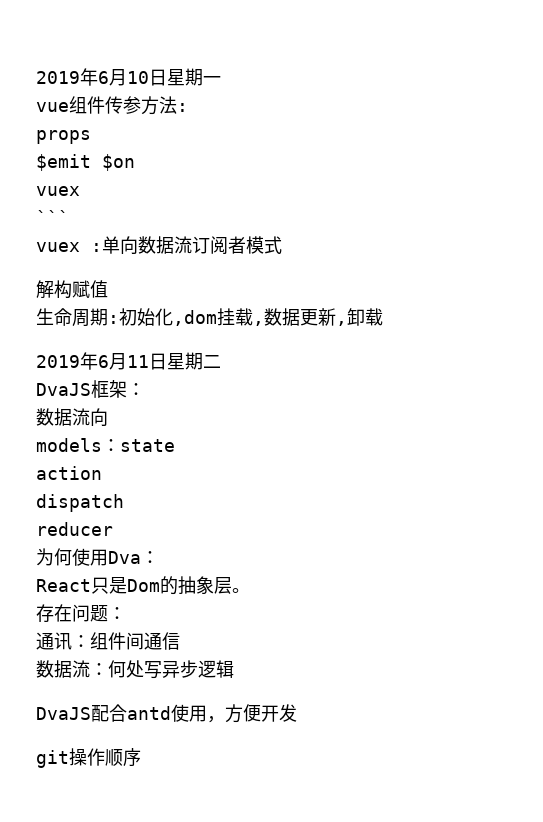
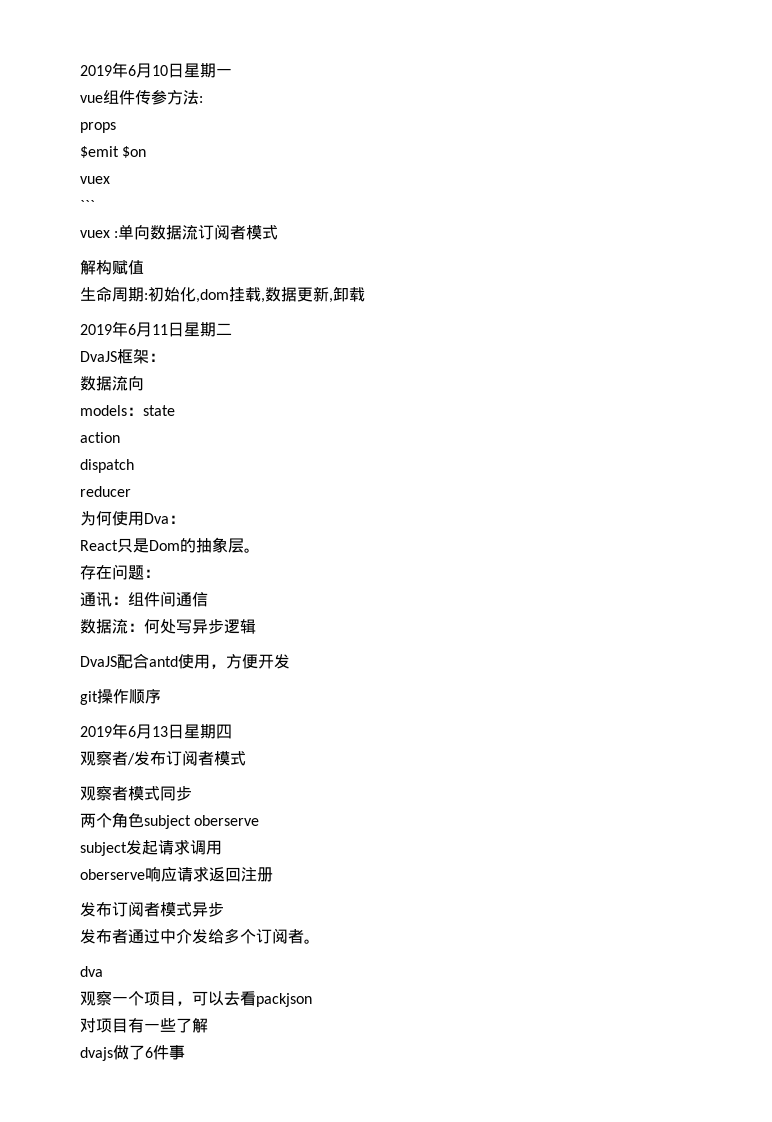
+ 2019年6月13日星期四
+ 观察者/发布订阅者模式
+ 观察者模式同步
+ 两个角色subject oberserve
+ subject发起请求调用
+ oberserve响应请求返回注册
+ 发布订阅者模式异步
+ 发布者通过中介发给多个订阅者。
+ dva
+ 观察一个项目，可以去看packjson
+ 对项目有一些了解
+ dvajs做了6件事

